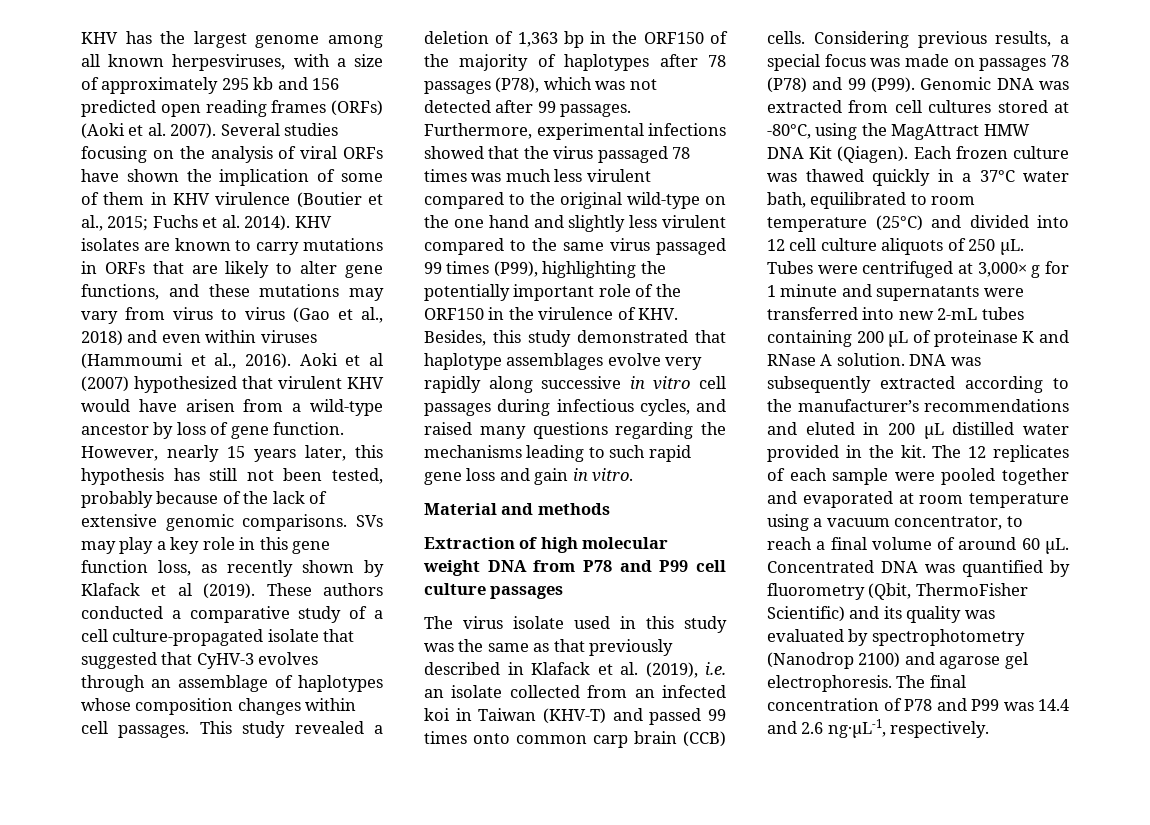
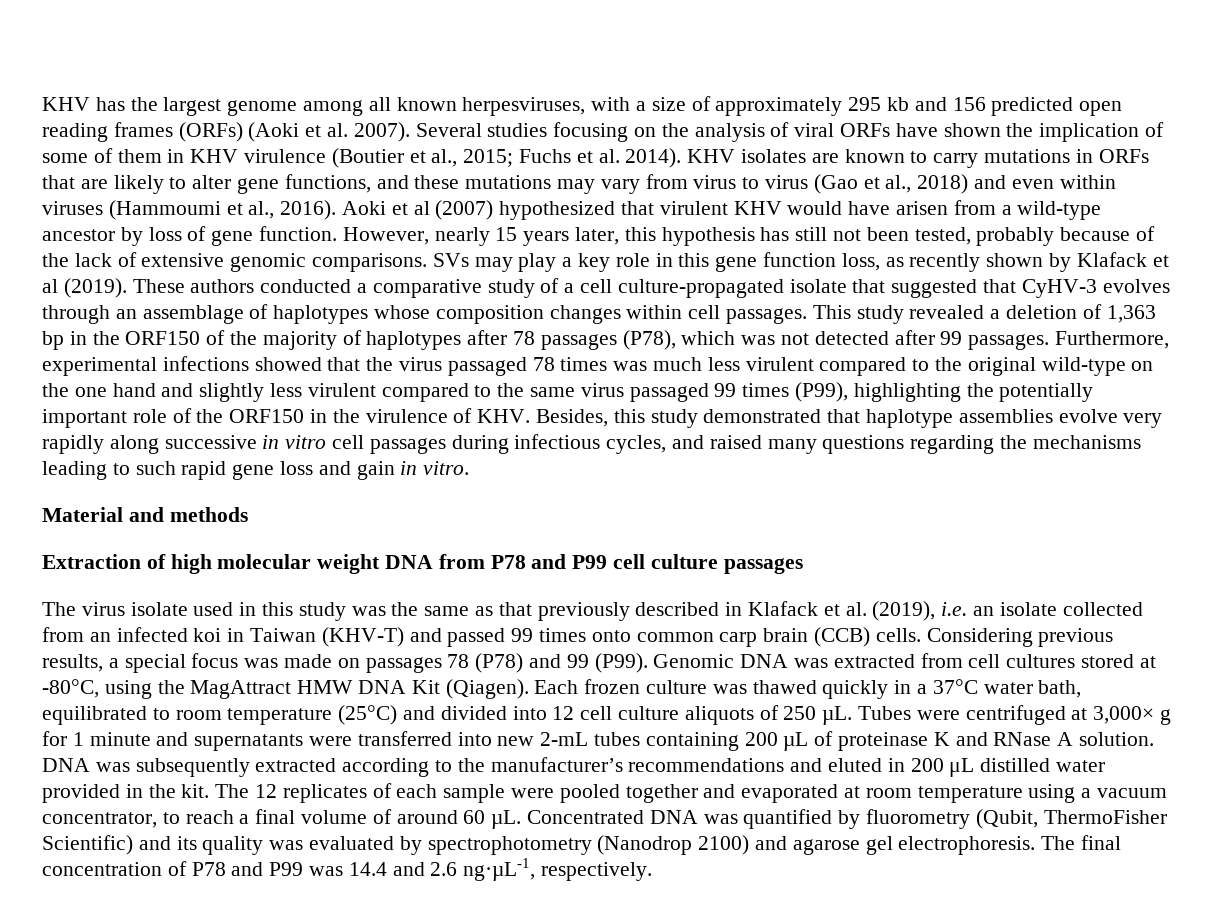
- Furthermore, experimental infections showed that the virus passaged 78 times was much less virulent compared to the original wild-type on the one hand and slightly less virulent compared to the same virus passaged 99 times (P99), highlighting the potentially important role of the ORF150 in the virulence of KHV. Besides, this study demonstrated that haplotype assemblages evolve very rapidly along successive in vitro cell passages during infectious cycles, and raised many questions regarding the mechanisms leading to such rapid gene loss and gain in vitro.
+ Furthermore, experimental infections showed that the virus passaged 78 times was much less virulent compared to the original wild-type on the one hand and slightly less virulent compared to the same virus passaged 99 times (P99), highlighting the potentially important role of the ORF150 in the virulence of KHV. Besides, this study demonstrated that haplotype assemblies evolve very rapidly along successive in vitro cell passages during infectious cycles, and raised many questions regarding the mechanisms leading to such rapid gene loss and gain in vitro.
- Concentrated DNA was quantified by fluorometry (Qbit, ThermoFisher Scientific) and its quality was evaluated by spectrophotometry (Nanodrop 2100) and agarose gel electrophoresis.
+ Concentrated DNA was quantified by fluorometry (Qubit, ThermoFisher Scientific) and its quality was evaluated by spectrophotometry (Nanodrop 2100) and agarose gel electrophoresis.

